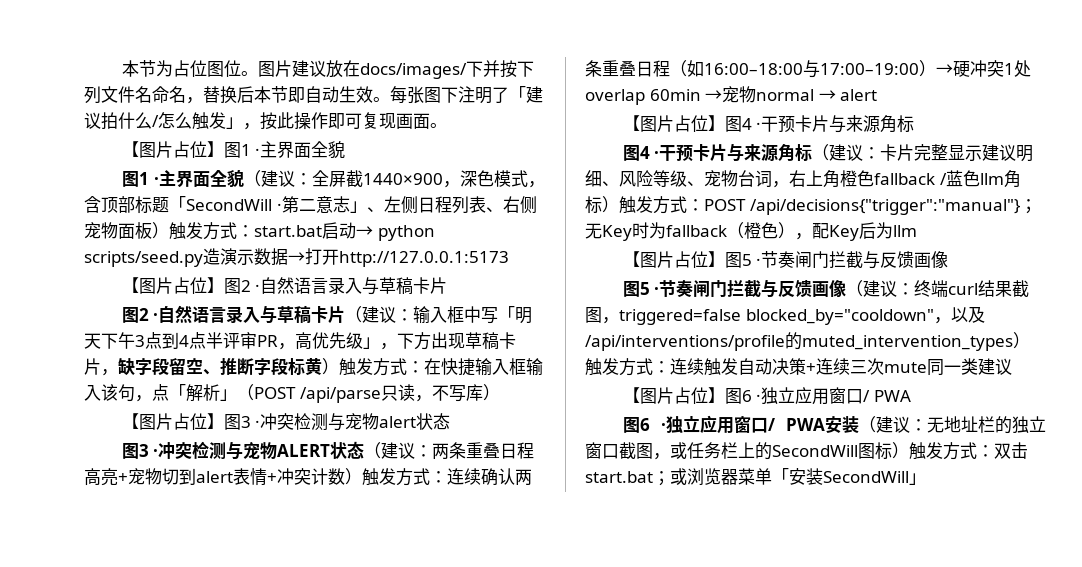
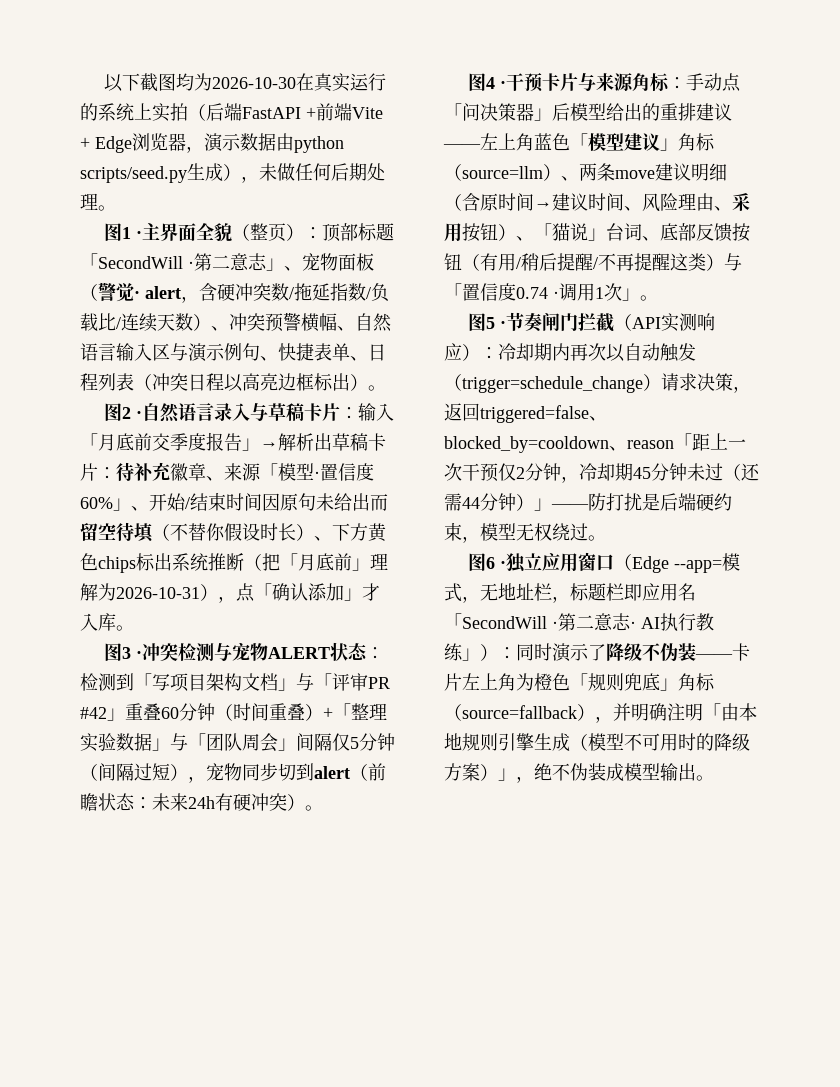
- 本节为占位图位。图片建议放在docs/images/下并按下列文件名命名，替换后本节即自动生效。每张图下注明了「建议拍什么/怎么触发」，按此操作即可复现画面。
- 【图片占位】图1 ·主界面全貌
+ 以下截图均为2026-10-30在真实运行的系统上实拍（后端FastAPI +前端Vite + Edge浏览器，演示数据由python scripts/seed.py生成），未做任何后期处理。
- 图1 ·主界面全貌（建议：全屏截1440×900，深色模式，含顶部标题「SecondWill ·第二意志」、左侧日程列表、右侧宠物面板）触发方式：start.bat启动→ python scripts/seed.py造演示数据→打开http://127.0.0.1:5173
- 【图片占位】图2 ·自然语言录入与草稿卡片
- 图2 ·自然语言录入与草稿卡片（建议：输入框中写「明天下午3点到4点半评审PR，高优先级」，下方出现草稿卡片，缺字段留空、推断字段标黄）触发方式：在快捷输入框输入该句，点「解析」（POST /api/parse只读，不写库）
- 【图片占位】图3 ·冲突检测与宠物alert状态
+ 图1 ·主界面全貌（整页）：顶部标题「SecondWill ·第二意志」、宠物面板（警觉· alert，含硬冲突数/拖延指数/负载比/连续天数）、冲突预警横幅、自然语言输入区与演示例句、快捷表单、日程列表（冲突日程以高亮边框标出）。
+ 图2 ·自然语言录入与草稿卡片：输入「月底前交季度报告」→解析出草稿卡片：待补充徽章、来源「模型·置信度60%」、开始/结束时间因原句未给出而留空待填（不替你假设时长）、下方黄色chips标出系统推断（把「月底前」理解为2026-10-31），点「确认添加」才入库。
- 图3 ·冲突检测与宠物ALERT状态（建议：两条重叠日程高亮+宠物切到alert表情+冲突计数）触发方式：连续确认两条重叠日程（如16:00–18:00与17:00–19:00）→硬冲突1处overlap 60min →宠物normal → alert
- 【图片占位】图4 ·干预卡片与来源角标
- 图4 ·干预卡片与来源角标（建议：卡片完整显示建议明细、风险等级、宠物台词，右上角橙色fallback /蓝色llm角标）触发方式：POST /api/decisions{"trigger":"manual"}；无Key时为fallback（橙色），配Key后为llm
- 【图片占位】图5 ·节奏闸门拦截与反馈画像
- 图5 ·节奏闸门拦截与反馈画像（建议：终端curl结果截图，triggered=false blocked_by="cooldown"，以及/api/interventions/profile的muted_intervention_types）触发方式：连续触发自动决策+连续三次mute同一类建议
- 【图片占位】图6 ·独立应用窗口/ PWA
- 图6 ·独立应用窗口/ PWA安装（建议：无地址栏的独立窗口截图，或任务栏上的SecondWill图标）触发方式：双击start.bat；或浏览器菜单「安装SecondWill」
+ 图3 ·冲突检测与宠物ALERT状态：检测到「写项目架构文档」与「评审PR #42」重叠60分钟（时间重叠）+「整理实验数据」与「团队周会」间隔仅5分钟（间隔过短），宠物同步切到alert（前瞻状态：未来24h有硬冲突）。
+ 图4 ·干预卡片与来源角标：手动点「问决策器」后模型给出的重排建议——左上角蓝色「模型建议」角标（source=llm）、两条move建议明细（含原时间→建议时间、风险理由、采用按钮）、「猫说」台词、底部反馈按钮（有用/稍后提醒/不再提醒这类）与「置信度0.74 ·调用1次」。
+ 图5 ·节奏闸门拦截（API实测响应）：冷却期内再次以自动触发（trigger=schedule_change）请求决策，返回triggered=false、blocked_by=cooldown、reason「距上一次干预仅2分钟，冷却期45分钟未过（还需44分钟）」——防打扰是后端硬约束，模型无权绕过。
+ 图6 ·独立应用窗口（Edge --app=模式，无地址栏，标题栏即应用名「SecondWill ·第二意志· AI执行教练」）：同时演示了降级不伪装——卡片左上角为橙色「规则兜底」角标（source=fallback），并明确注明「由本地规则引擎生成（模型不可用时的降级方案）」，绝不伪装成模型输出。

